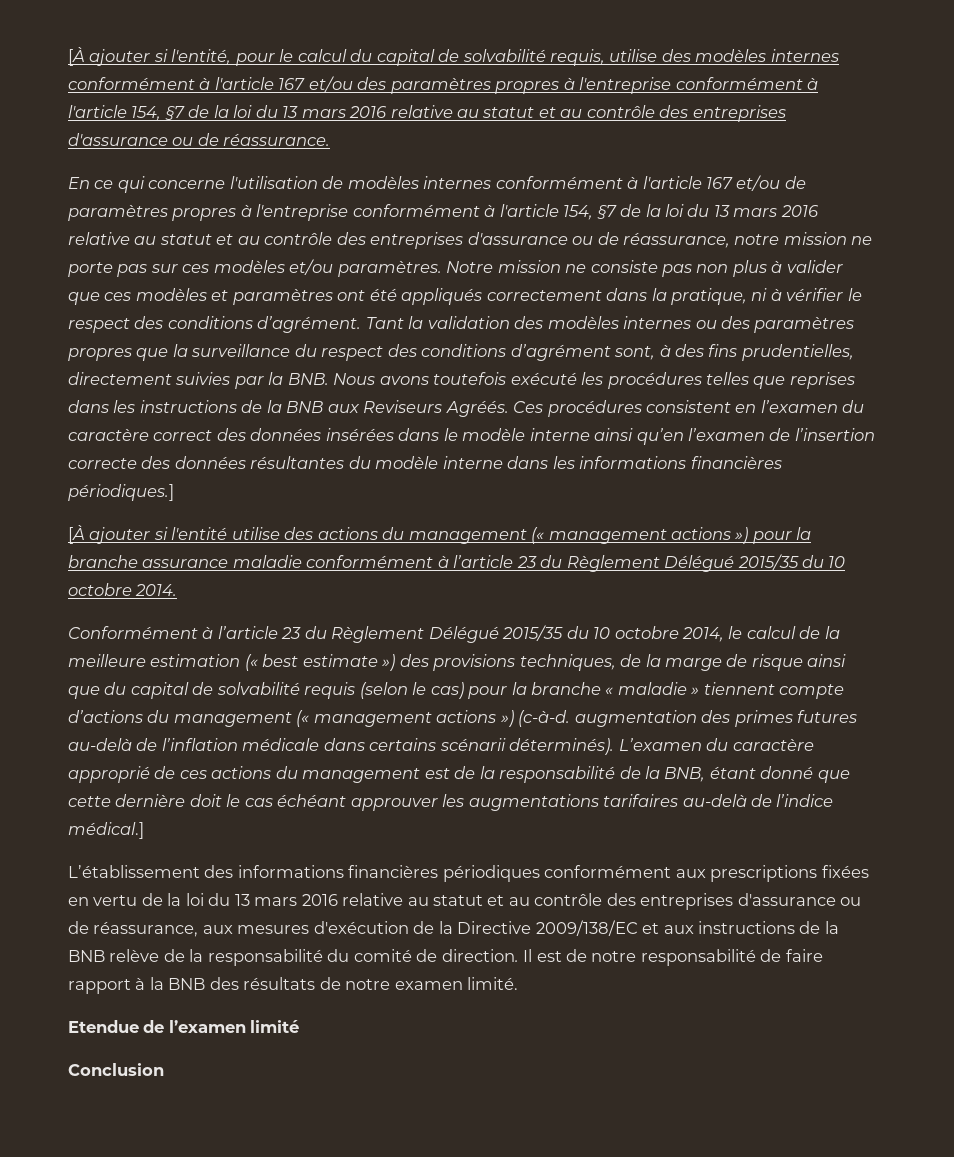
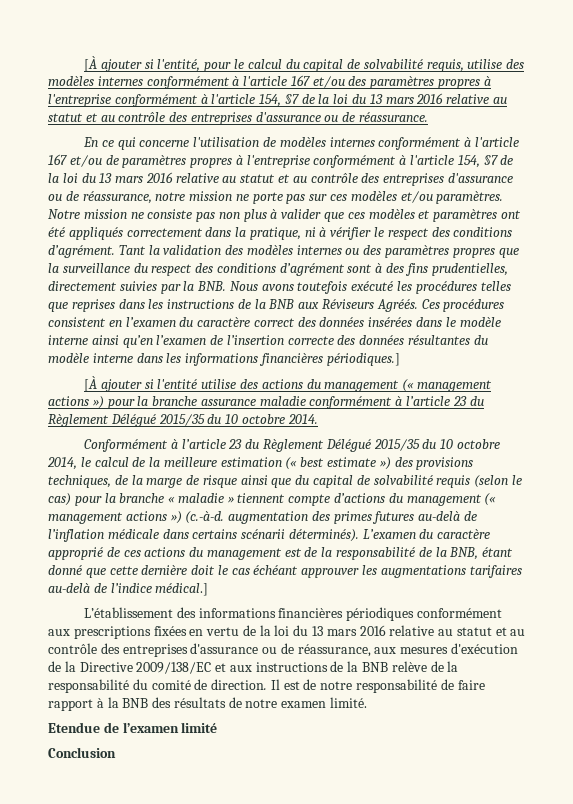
- Tant la validation des modèles internes ou des paramètres propres que la surveillance du respect des conditions d’agrément sont, à des fins prudentielles, directement suivies par la BNB. Nous avons toutefois exécuté les procédures telles que reprises dans les instructions de la BNB aux Reviseurs Agréés.
+ Tant la validation des modèles internes ou des paramètres propres que la surveillance du respect des conditions d’agrément sont à des fins prudentielles, directement suivies par la BNB. Nous avons toutefois exécuté les procédures telles que reprises dans les instructions de la BNB aux Réviseurs Agréés.
- Conformément à l’article 23 du Règlement Délégué 2015/35 du 10 octobre 2014, le calcul de la meilleure estimation (« best estimate ») des provisions techniques, de la marge de risque ainsi que du capital de solvabilité requis (selon le cas) pour la branche « maladie » tiennent compte d’actions du management (« management actions ») (c-à-d. augmentation des primes futures au-delà de l’inflation médicale dans certains scénarii déterminés).
+ Conformément à l’article 23 du Règlement Délégué 2015/35 du 10 octobre 2014, le calcul de la meilleure estimation (« best estimate ») des provisions techniques, de la marge de risque ainsi que du capital de solvabilité requis (selon le cas) pour la branche « maladie » tiennent compte d’actions du management (« management actions ») (c.-à-d. augmentation des primes futures au-delà de l’inflation médicale dans certains scénarii déterminés).

